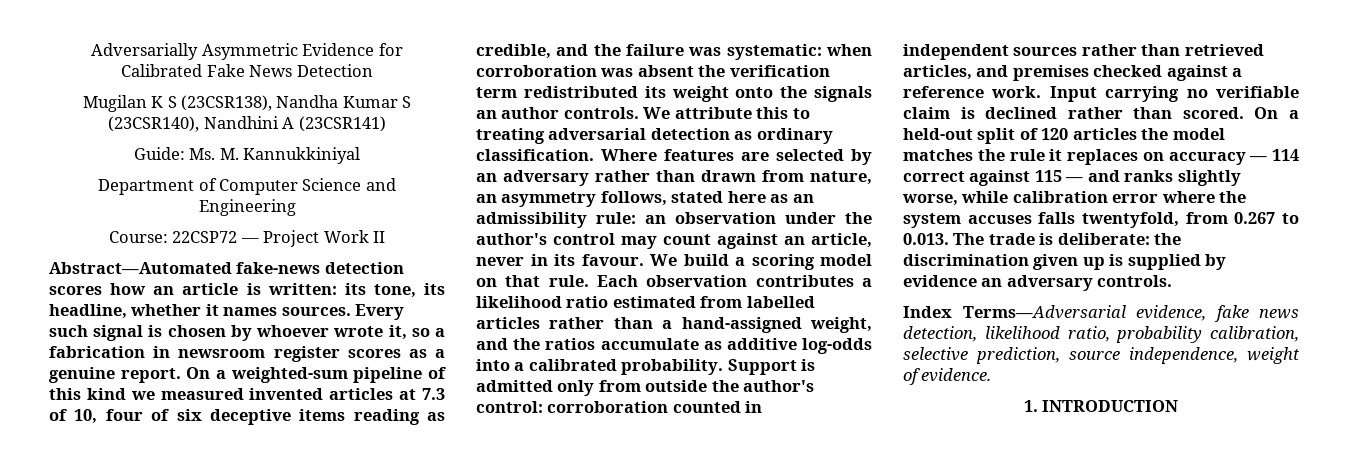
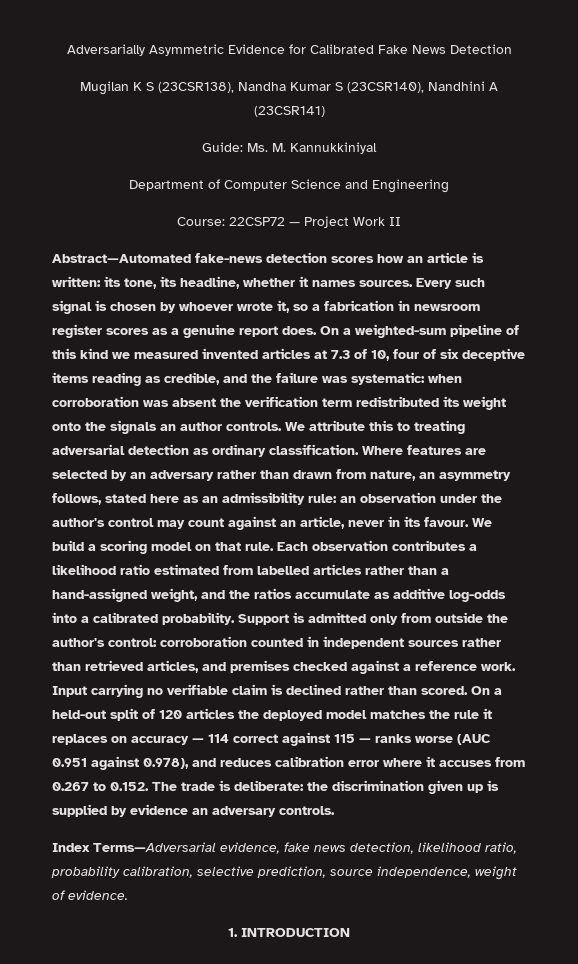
- Every such signal is chosen by whoever wrote it, so a fabrication in newsroom register scores as a genuine report.
+ Every such signal is chosen by whoever wrote it, so a fabrication in newsroom register scores as a genuine report does.
- On a held-out split of 120 articles the model matches the rule it replaces on accuracy — 114 correct against 115 — and ranks slightly worse, while calibration error where the system accuses falls twentyfold, from 0.267 to 0.013. The trade is deliberate: the discrimination given up is supplied by evidence an adversary controls.
+ On a held-out split of 120 articles the deployed model matches the rule it replaces on accuracy — 114 correct against 115 — ranks worse (AUC 0.951 against 0.978), and reduces calibration error where it accuses from 0.267 to 0.152. The trade is deliberate: the discrimination given up is supplied by evidence an adversary controls.

